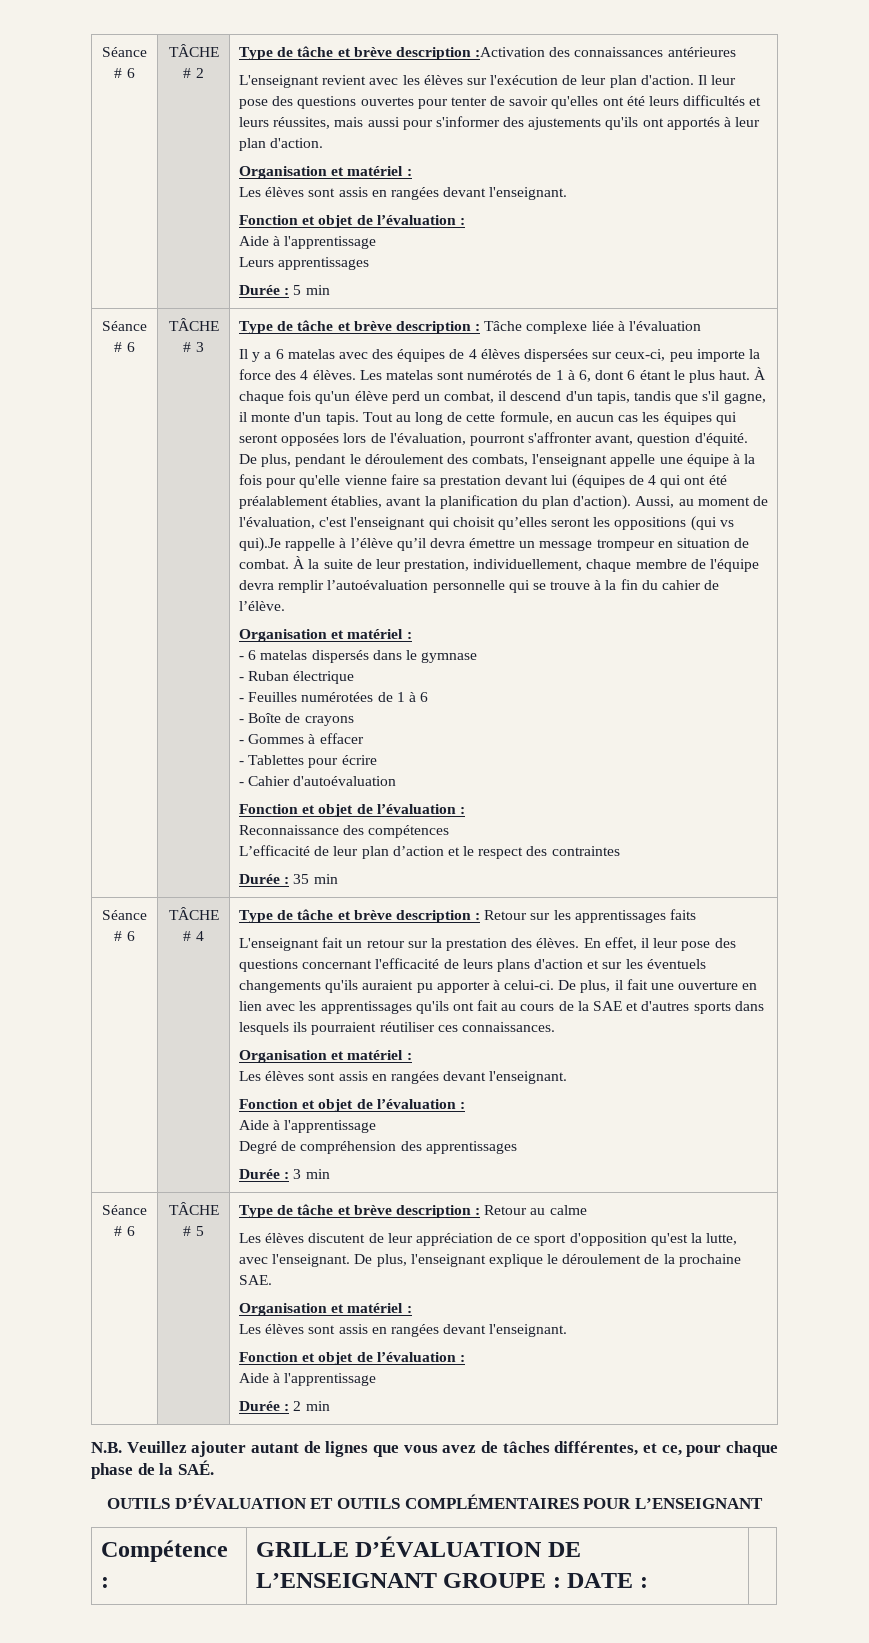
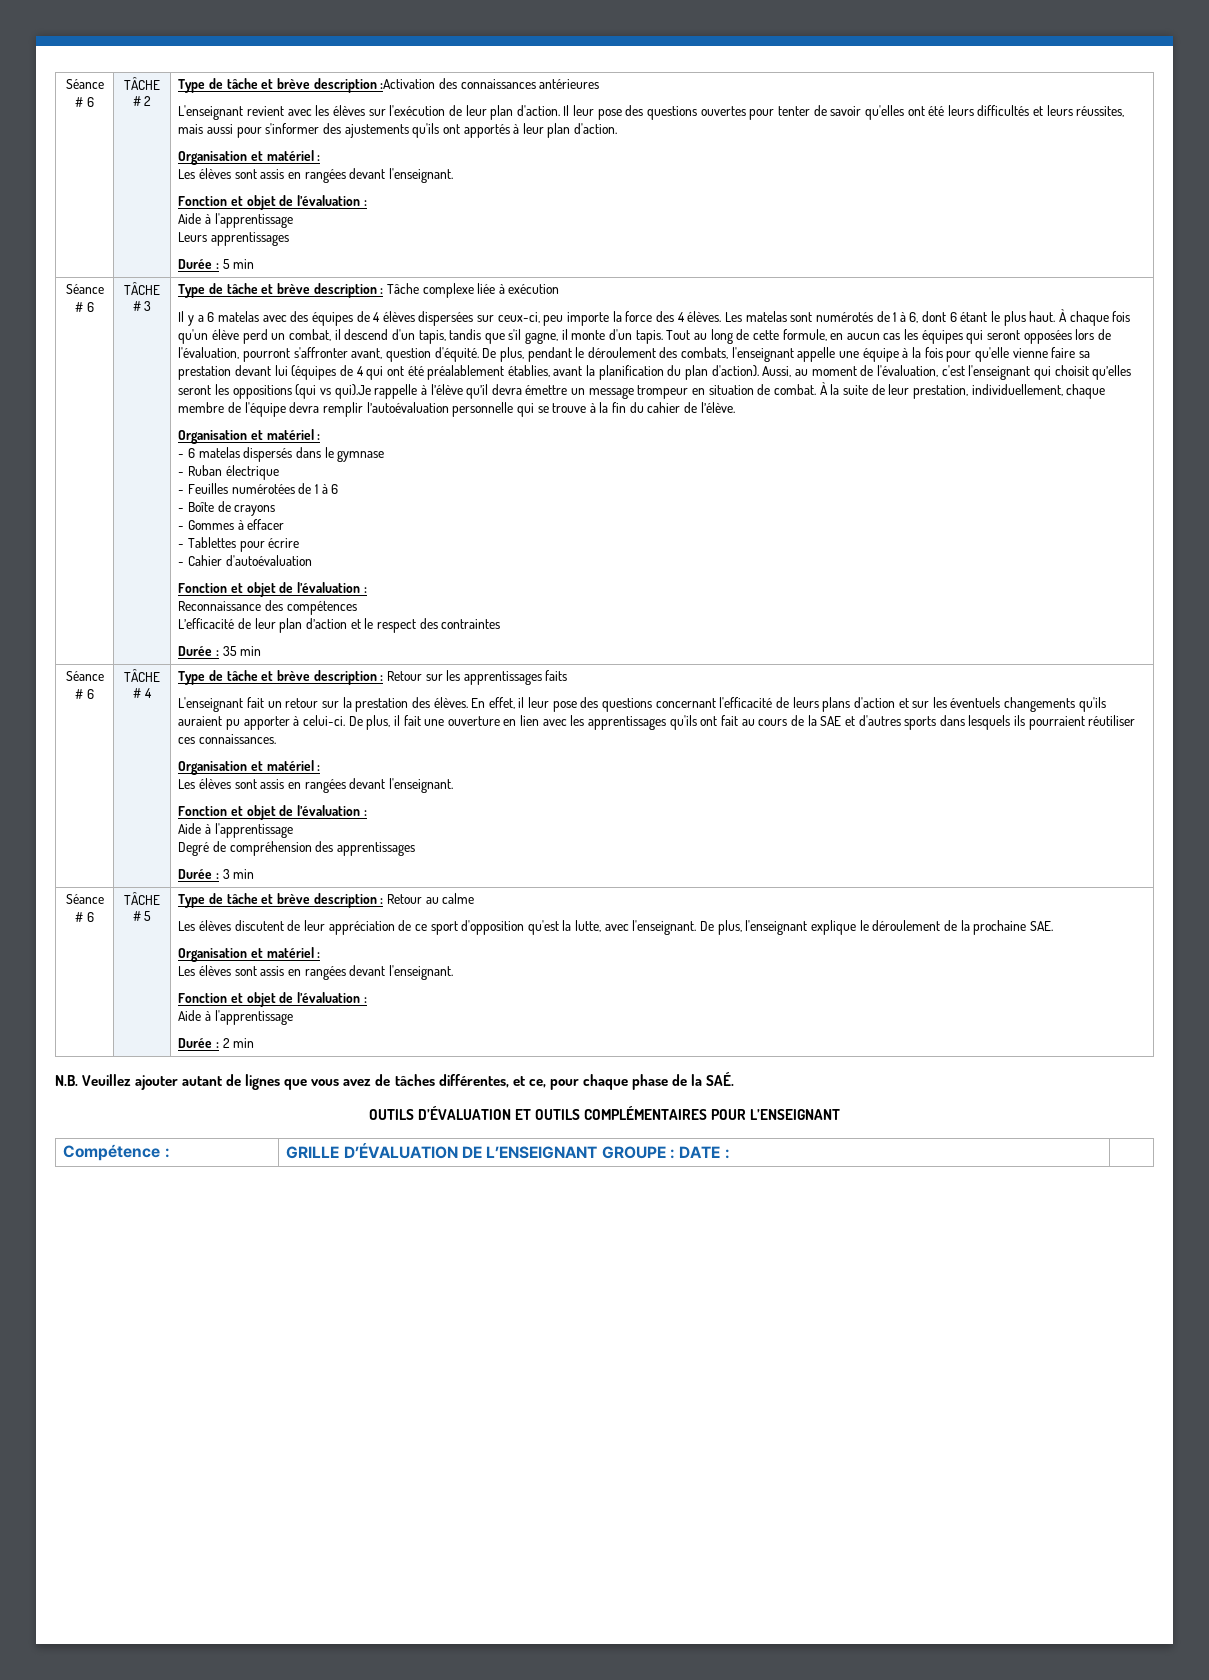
- Type de tâche et brève description : Tâche complexe liée à l'évaluation
+ Type de tâche et brève description : Tâche complexe liée à exécution

